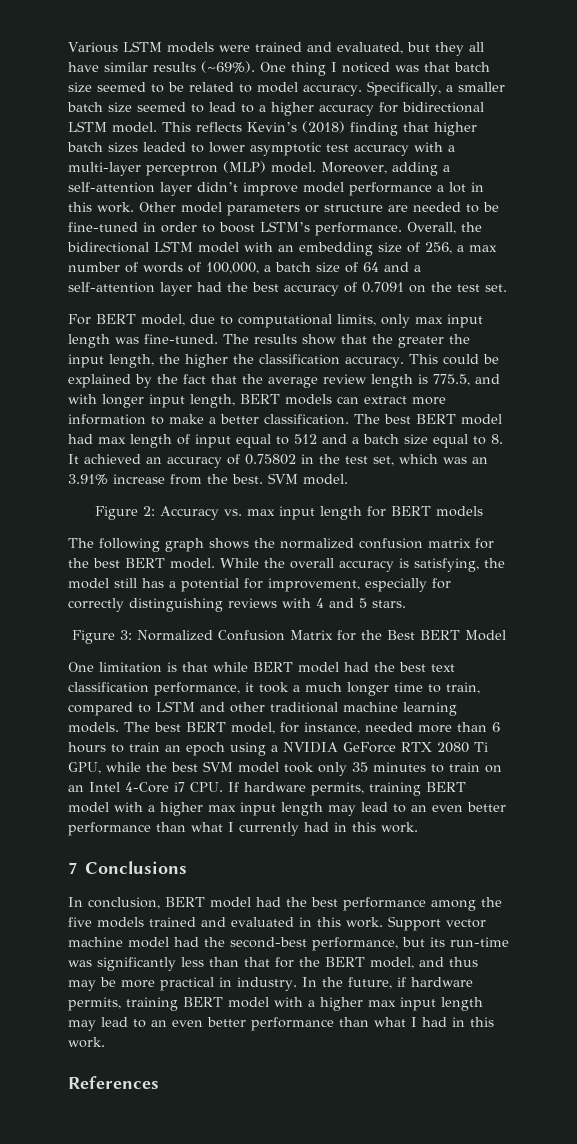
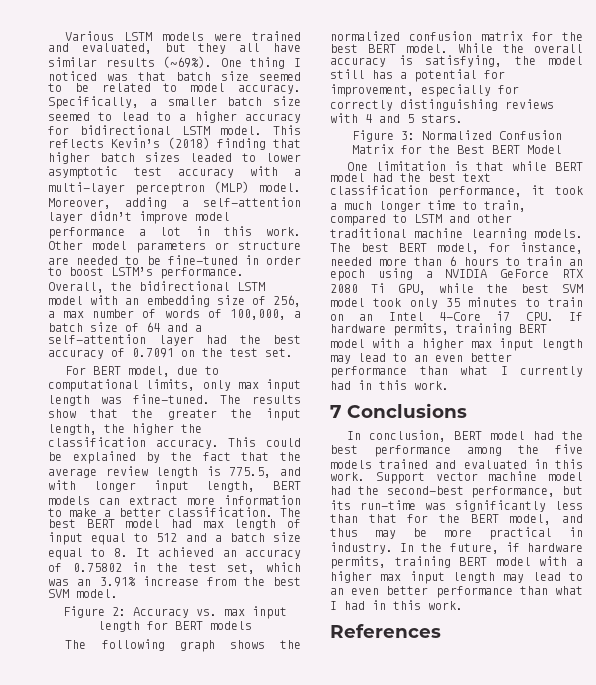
- The best BERT model had max length of input equal to 512 and a batch size equal to 8. It achieved an accuracy of 0.75802 in the test set, which was an 3.91% increase from the best. SVM model.
+ The best BERT model had max length of input equal to 512 and a batch size equal to 8. It achieved an accuracy of 0.75802 in the test set, which was an 3.91% increase from the best SVM model.

